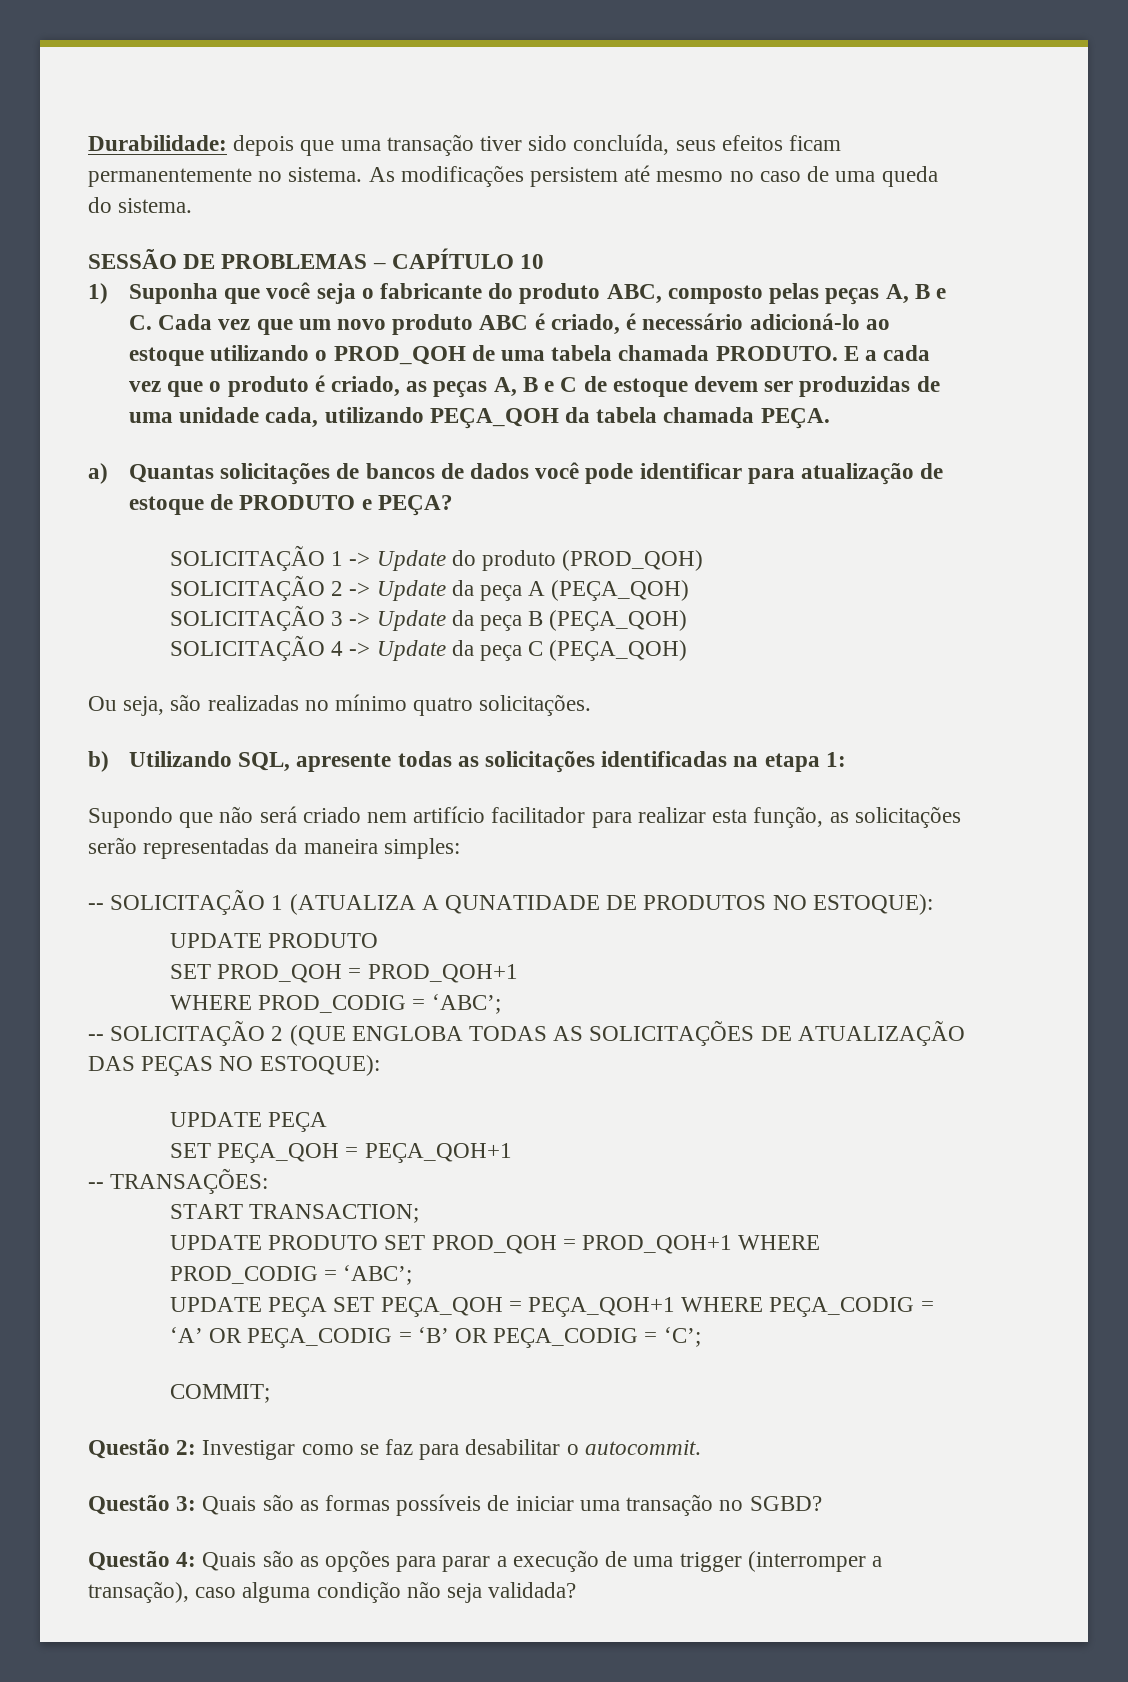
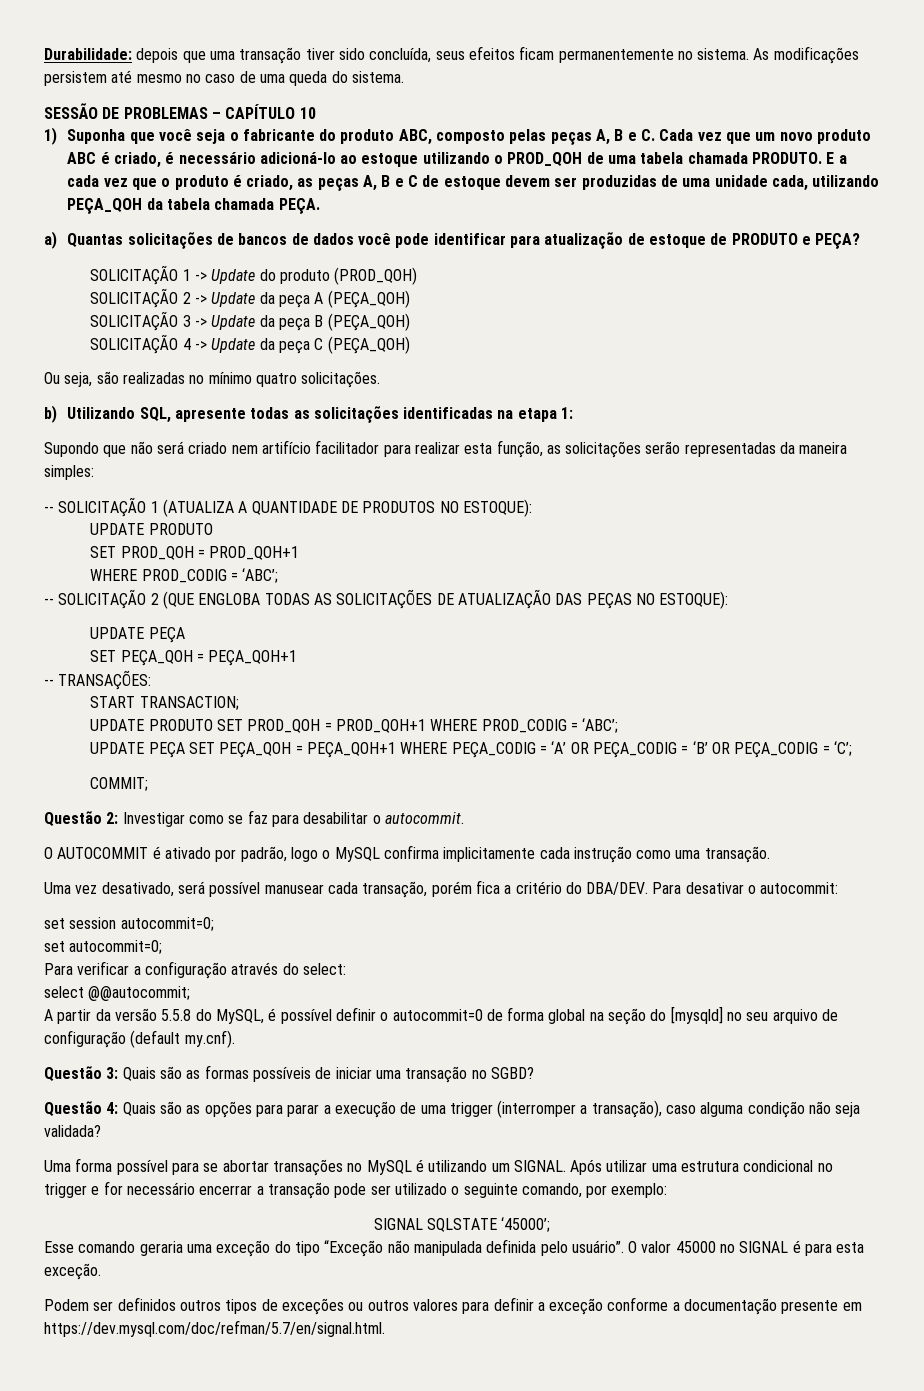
- -- SOLICITAÇÃO 1 (ATUALIZA A QUNATIDADE DE PRODUTOS NO ESTOQUE):
+ -- SOLICITAÇÃO 1 (ATUALIZA A QUANTIDADE DE PRODUTOS NO ESTOQUE):
+ O AUTOCOMMIT é ativado por padrão, logo o MySQL confirma implicitamente cada instrução como uma transação.
+ Uma vez desativado, será possível manusear cada transação, porém fica a critério do DBA/DEV. Para desativar o autocommit:
+ set session autocommit=0;
+ set autocommit=0;
+ Para verificar a configuração através do select:
+ select @@autocommit;
+ A partir da versão 5.5.8 do MySQL, é possível definir o autocommit=0 de forma global na seção do [mysqld] no seu arquivo de configuração (default my.cnf).
+ Uma forma possível para se abortar transações no MySQL é utilizando um SIGNAL. Após utilizar uma estrutura condicional no trigger e for necessário encerrar a transação pode ser utilizado o seguinte comando, por exemplo:
+ SIGNAL SQLSTATE ‘45000’;
+ Esse comando geraria uma exceção do tipo “Exceção não manipulada definida pelo usuário”. O valor 45000 no SIGNAL é para esta exceção.
+ Podem ser definidos outros tipos de exceções ou outros valores para definir a exceção conforme a documentação presente em https://dev.mysql.com/doc/refman/5.7/en/signal.html.

